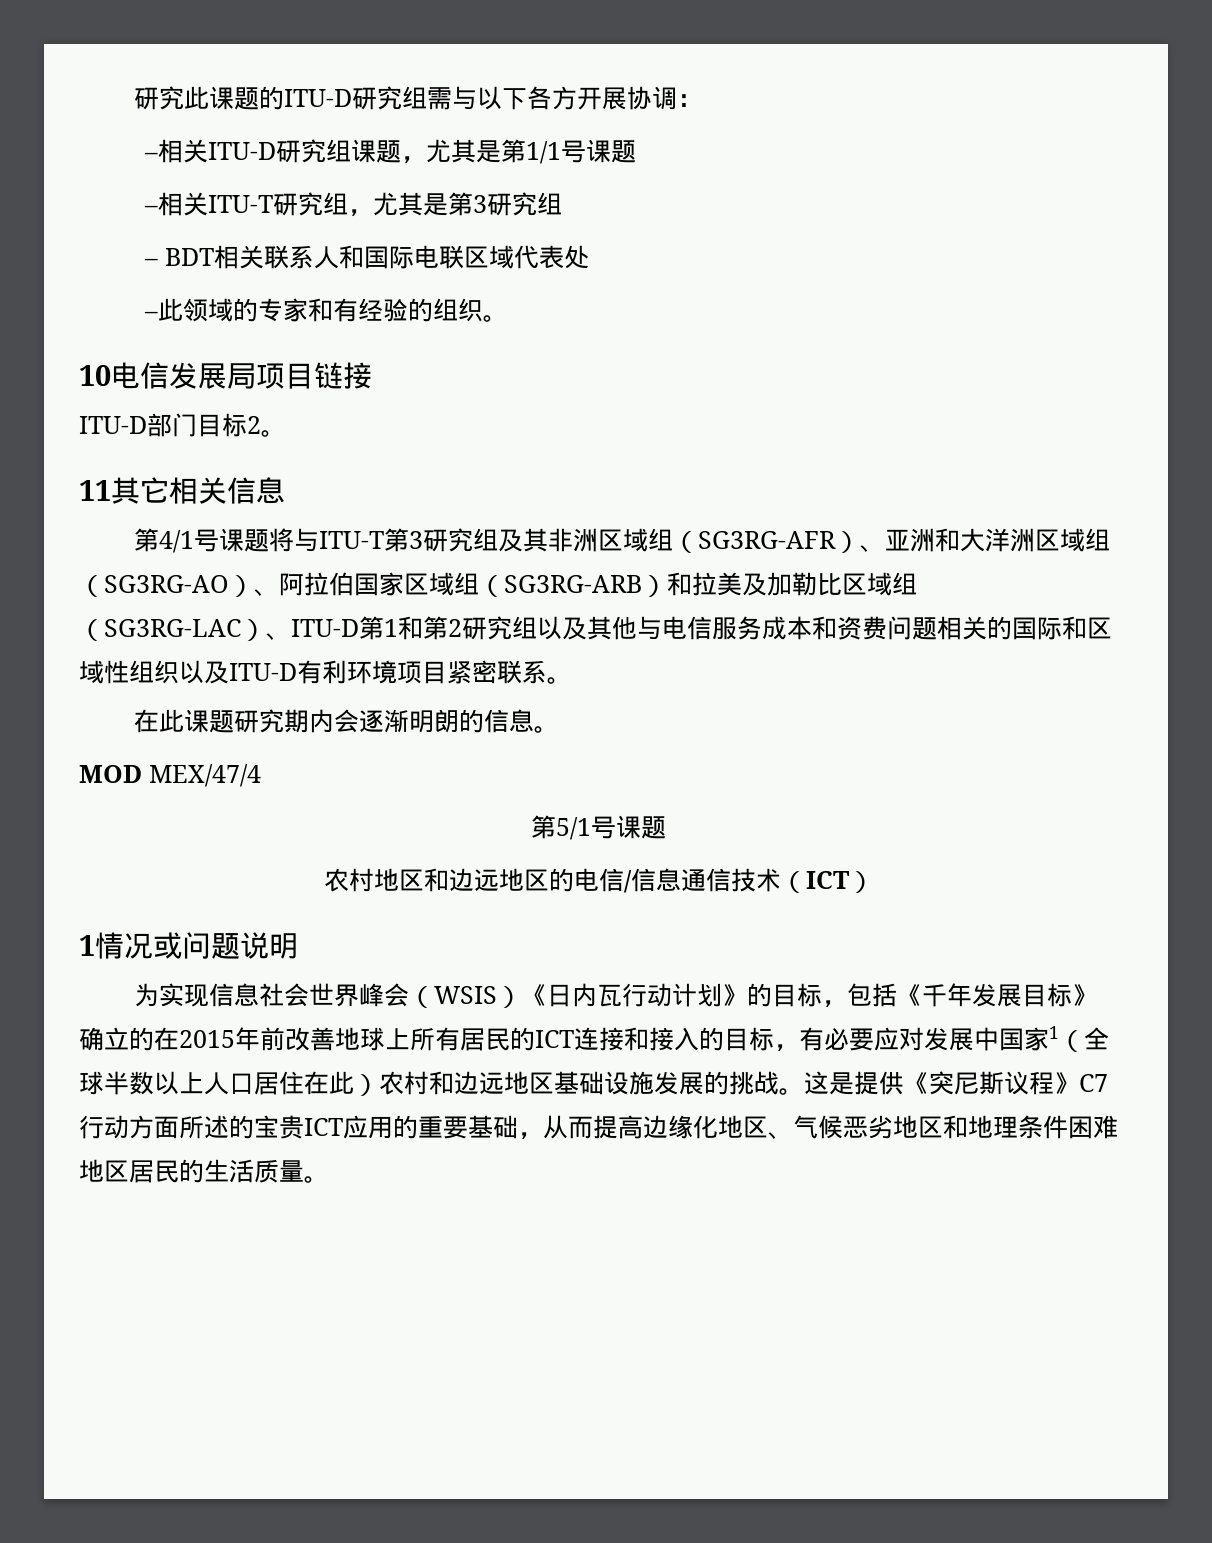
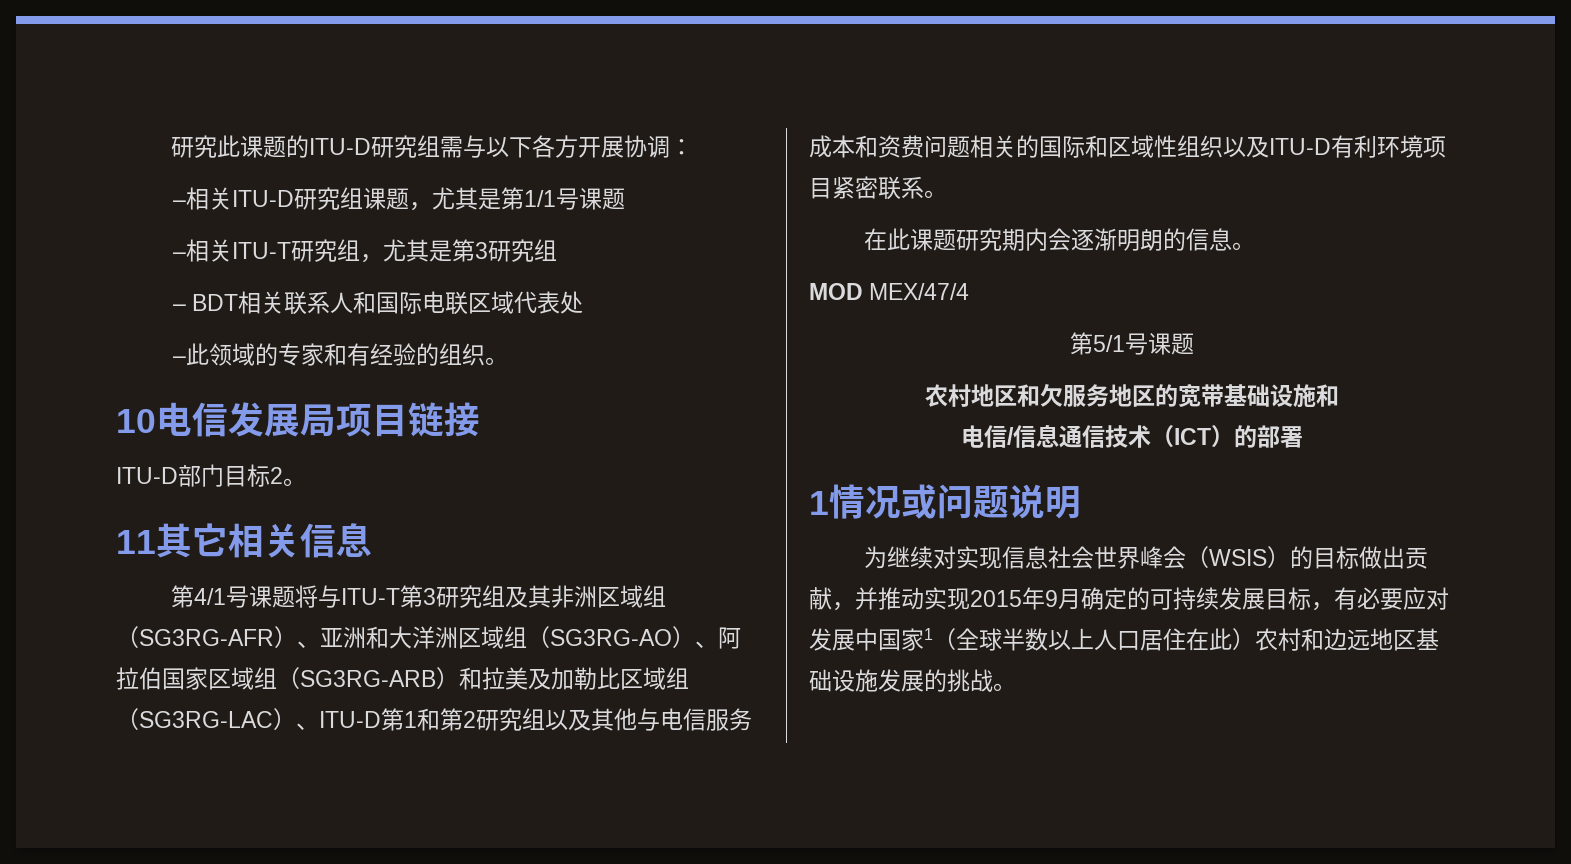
- 农村地区和边远地区的电信/信息通信技术（ICT）
+ 农村地区和欠服务地区的宽带基础设施和
+ 电信/信息通信技术（ICT）的部署
- 为实现信息社会世界峰会（WSIS）《日内瓦行动计划》的目标，包括《千年发展目标》确立的在2015年前改善地球上所有居民的ICT连接和接入的目标，有必要应对发展中国家1（全球半数以上人口居住在此）农村和边远地区基础设施发展的挑战。这是提供《突尼斯议程》C7行动方面所述的宝贵ICT应用的重要基础，从而提高边缘化地区、气候恶劣地区和地理条件困难地区居民的生活质量。
+ 为继续对实现信息社会世界峰会（WSIS）的目标做出贡献，并推动实现2015年9月确定的可持续发展目标，有必要应对发展中国家1（全球半数以上人口居住在此）农村和边远地区基础设施发展的挑战。

